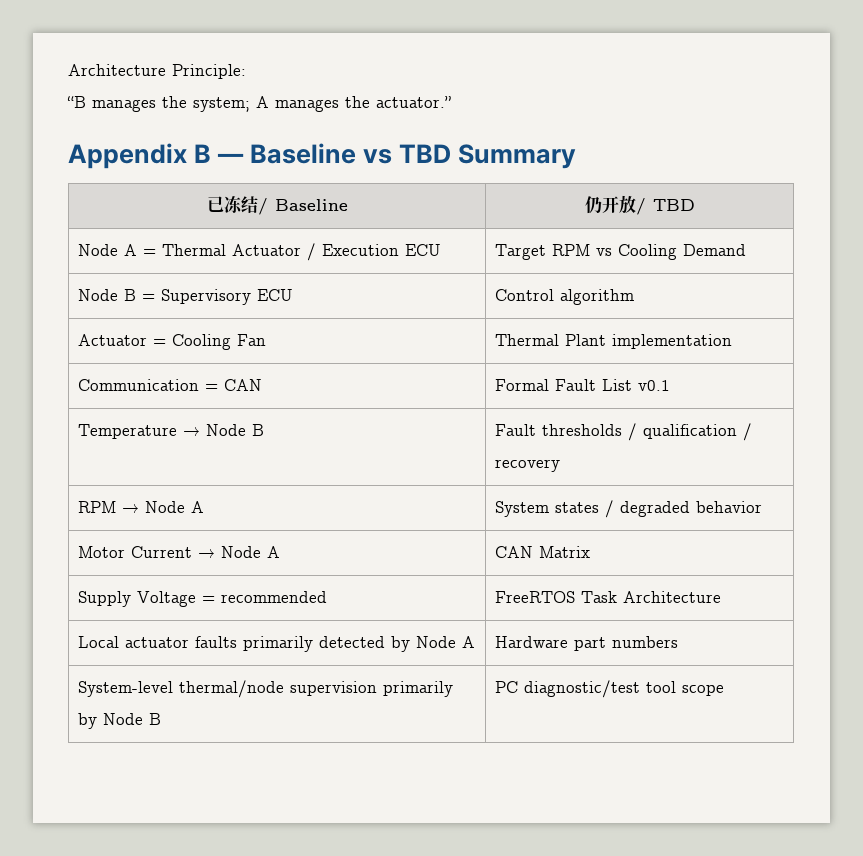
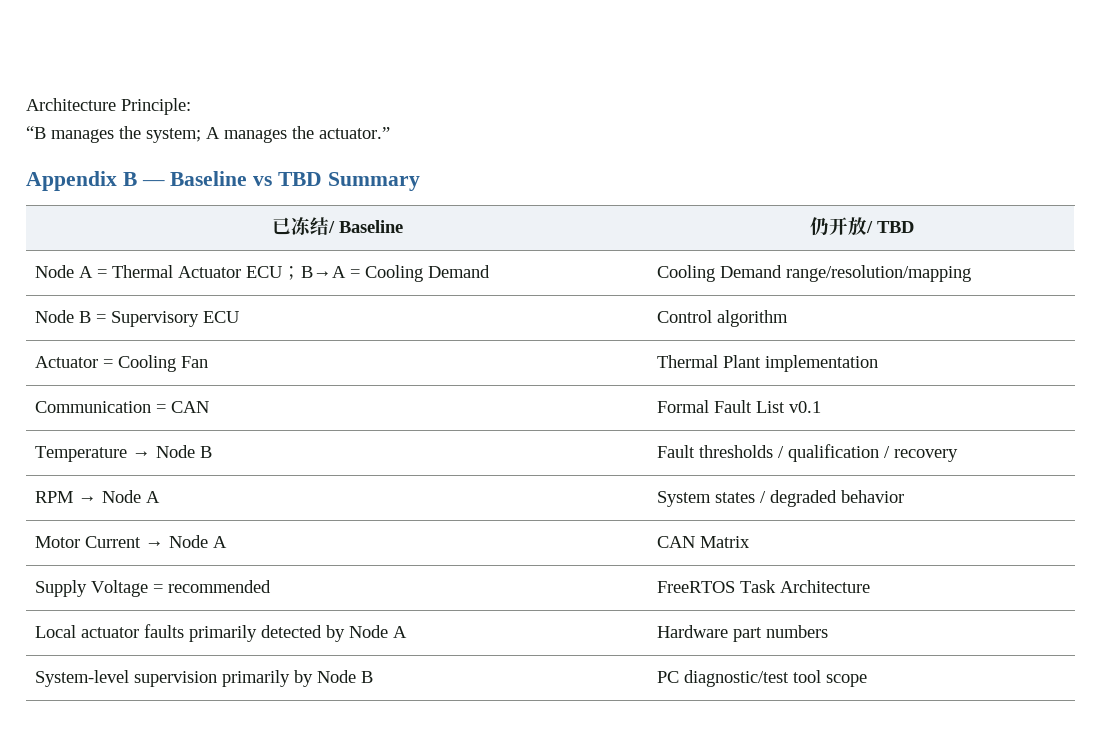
- Node A = Thermal Actuator / Execution ECU | Target RPM vs Cooling Demand
+ Node A = Thermal Actuator ECU；B→A = Cooling Demand | Cooling Demand range/resolution/mapping
- System-level thermal/node supervision primarily by Node B | PC diagnostic/test tool scope
+ System-level supervision primarily by Node B | PC diagnostic/test tool scope

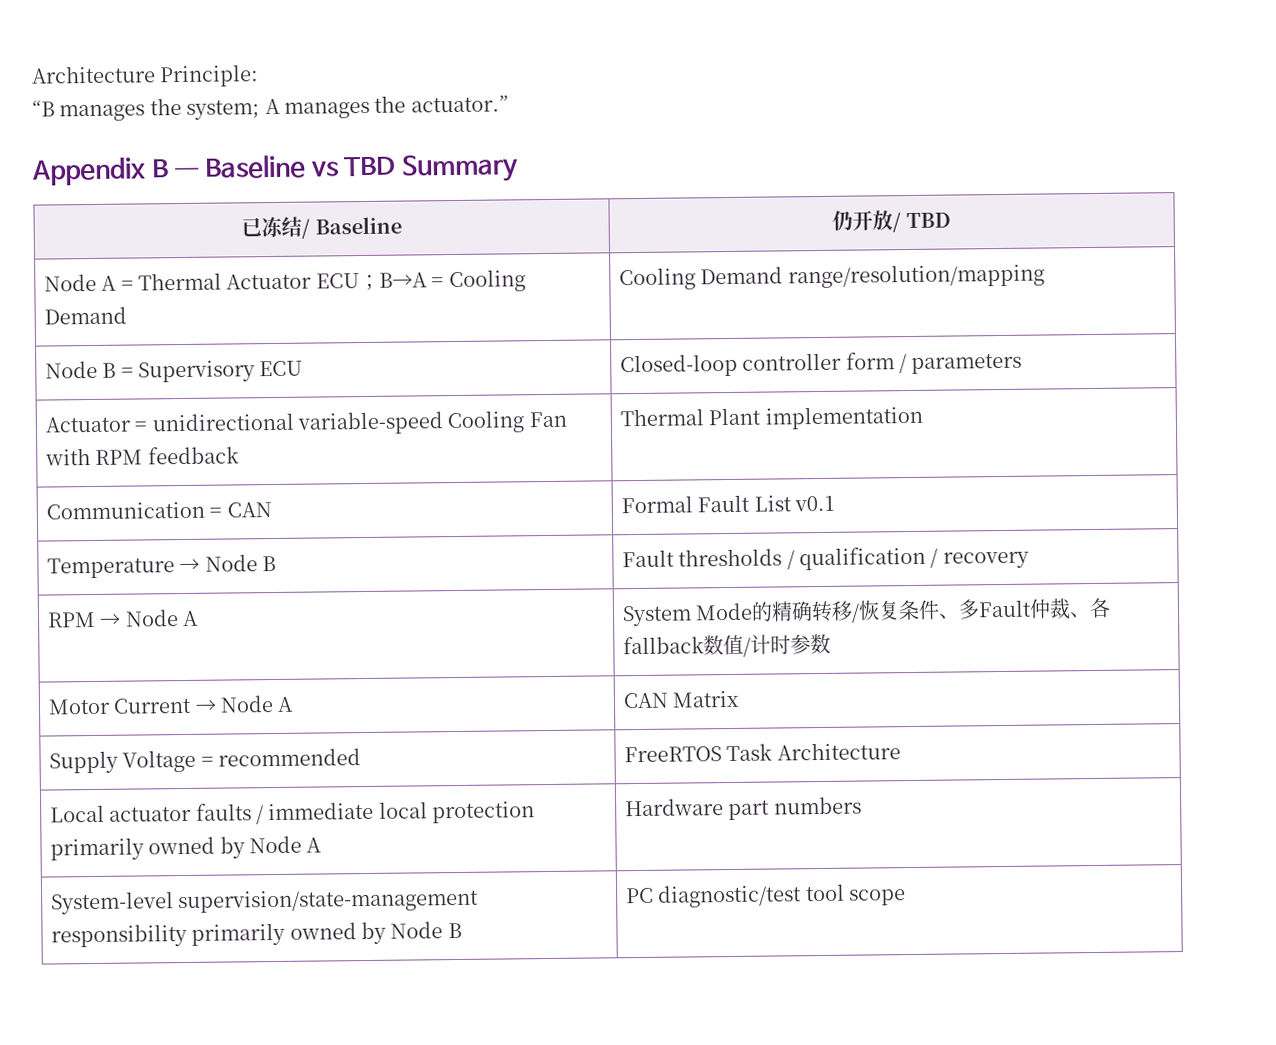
- Node B = Supervisory ECU | Control algorithm
+ Node B = Supervisory ECU | Closed-loop controller form / parameters
- Actuator = Cooling Fan | Thermal Plant implementation
+ Actuator = unidirectional variable-speed Cooling Fan with RPM feedback | Thermal Plant implementation
- RPM → Node A | System states / degraded behavior
+ RPM → Node A | System Mode的精确转移/恢复条件、多Fault仲裁、各fallback数值/计时参数
- Local actuator faults primarily detected by Node A | Hardware part numbers
+ Local actuator faults / immediate local protection primarily owned by Node A | Hardware part numbers
- System-level supervision primarily by Node B | PC diagnostic/test tool scope
+ System-level supervision/state-management responsibility primarily owned by Node B | PC diagnostic/test tool scope

